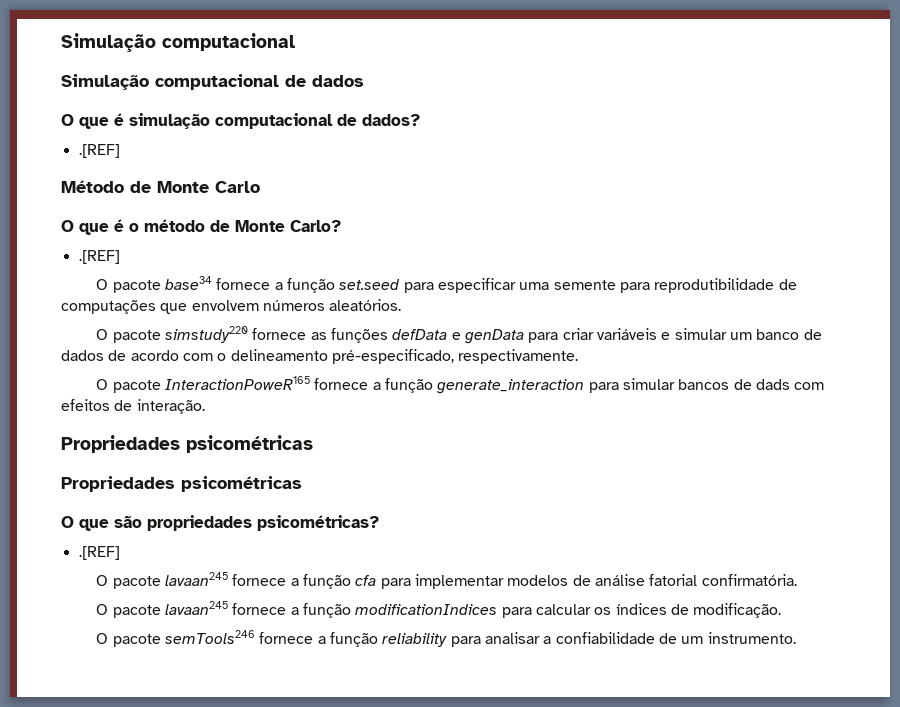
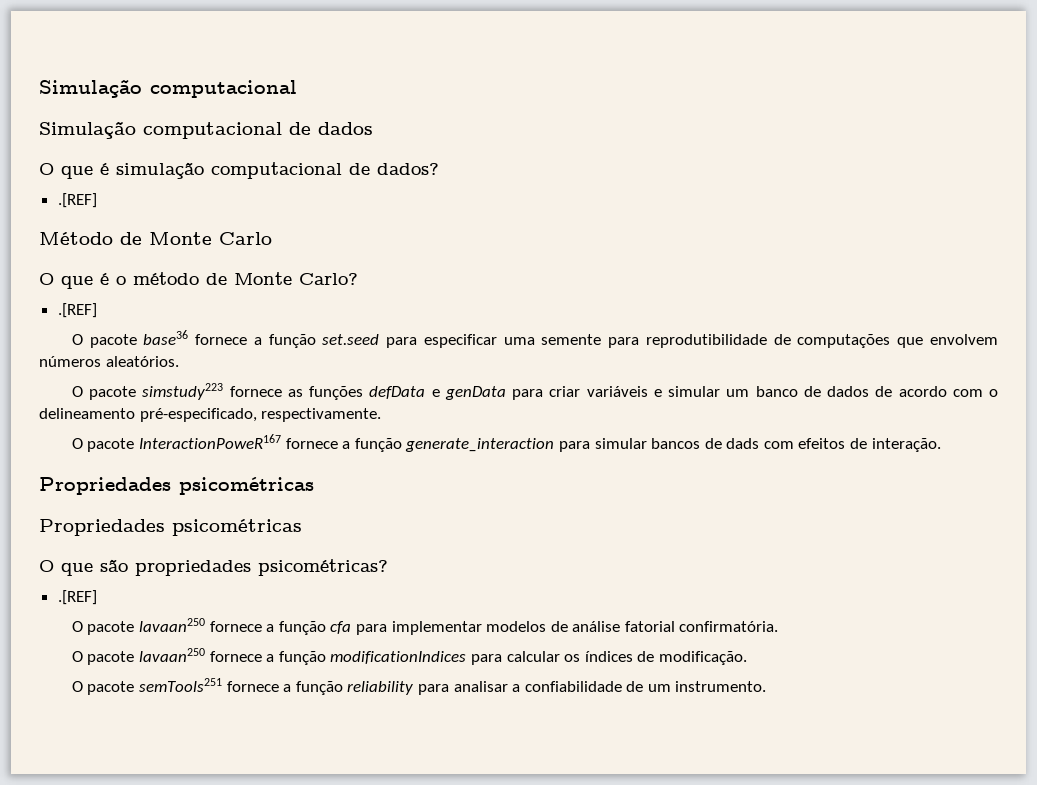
- O pacote base34 fornece a função set.seed para especificar uma semente para reprodutibilidade de computações que envolvem números aleatórios.
+ O pacote base36 fornece a função set.seed para especificar uma semente para reprodutibilidade de computações que envolvem números aleatórios.
- O pacote simstudy220 fornece as funções defData e genData para criar variáveis e simular um banco de dados de acordo com o delineamento pré-especificado, respectivamente.
+ O pacote simstudy223 fornece as funções defData e genData para criar variáveis e simular um banco de dados de acordo com o delineamento pré-especificado, respectivamente.
- O pacote InteractionPoweR165 fornece a função generate_interaction para simular bancos de dads com efeitos de interação.
+ O pacote InteractionPoweR167 fornece a função generate_interaction para simular bancos de dads com efeitos de interação.
- O pacote lavaan245 fornece a função cfa para implementar modelos de análise fatorial confirmatória.
+ O pacote lavaan250 fornece a função cfa para implementar modelos de análise fatorial confirmatória.
- O pacote lavaan245 fornece a função modificationIndices para calcular os índices de modificação.
+ O pacote lavaan250 fornece a função modificationIndices para calcular os índices de modificação.
- O pacote semTools246 fornece a função reliability para analisar a confiabilidade de um instrumento.
+ O pacote semTools251 fornece a função reliability para analisar a confiabilidade de um instrumento.

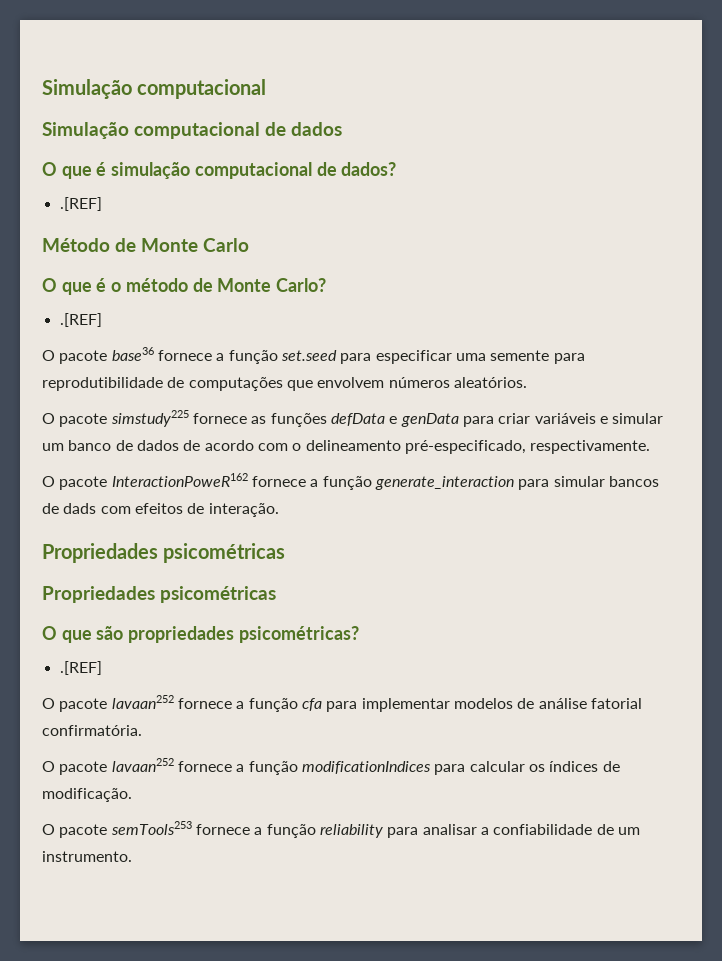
- O pacote simstudy223 fornece as funções defData e genData para criar variáveis e simular um banco de dados de acordo com o delineamento pré-especificado, respectivamente.
+ O pacote simstudy225 fornece as funções defData e genData para criar variáveis e simular um banco de dados de acordo com o delineamento pré-especificado, respectivamente.
- O pacote InteractionPoweR167 fornece a função generate_interaction para simular bancos de dads com efeitos de interação.
+ O pacote InteractionPoweR162 fornece a função generate_interaction para simular bancos de dads com efeitos de interação.
- O pacote lavaan250 fornece a função cfa para implementar modelos de análise fatorial confirmatória.
+ O pacote lavaan252 fornece a função cfa para implementar modelos de análise fatorial confirmatória.
- O pacote lavaan250 fornece a função modificationIndices para calcular os índices de modificação.
+ O pacote lavaan252 fornece a função modificationIndices para calcular os índices de modificação.
- O pacote semTools251 fornece a função reliability para analisar a confiabilidade de um instrumento.
+ O pacote semTools253 fornece a função reliability para analisar a confiabilidade de um instrumento.

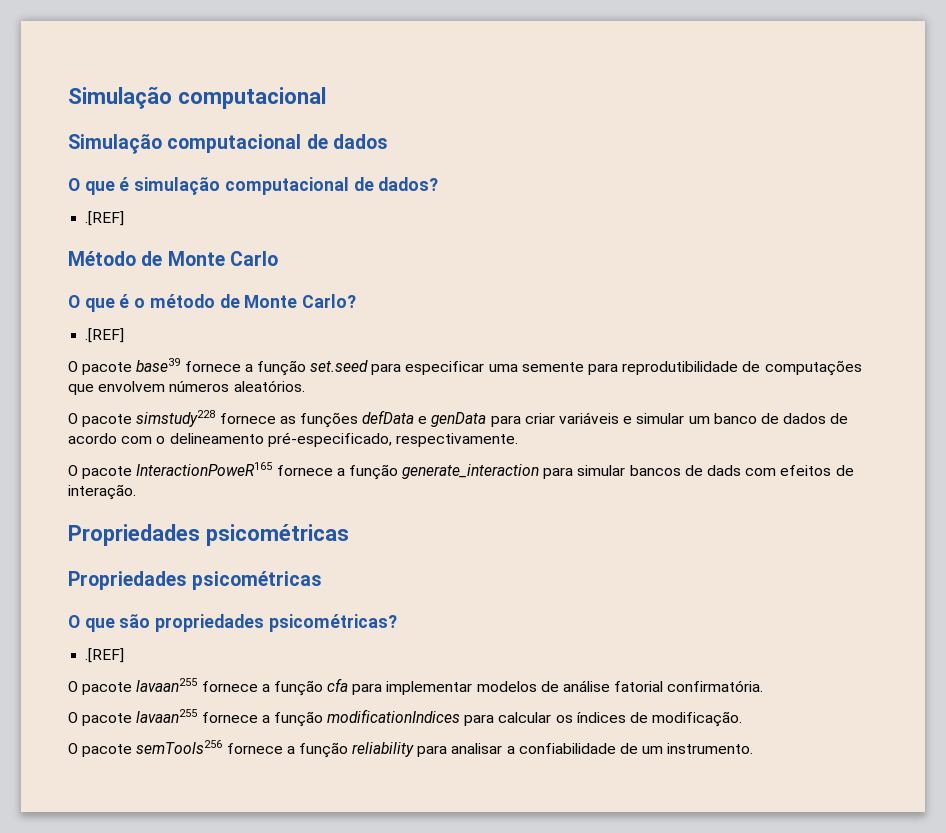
- O pacote base36 fornece a função set.seed para especificar uma semente para reprodutibilidade de computações que envolvem números aleatórios.
+ O pacote base39 fornece a função set.seed para especificar uma semente para reprodutibilidade de computações que envolvem números aleatórios.
- O pacote simstudy225 fornece as funções defData e genData para criar variáveis e simular um banco de dados de acordo com o delineamento pré-especificado, respectivamente.
+ O pacote simstudy228 fornece as funções defData e genData para criar variáveis e simular um banco de dados de acordo com o delineamento pré-especificado, respectivamente.
- O pacote InteractionPoweR162 fornece a função generate_interaction para simular bancos de dads com efeitos de interação.
+ O pacote InteractionPoweR165 fornece a função generate_interaction para simular bancos de dads com efeitos de interação.
- O pacote lavaan252 fornece a função cfa para implementar modelos de análise fatorial confirmatória.
+ O pacote lavaan255 fornece a função cfa para implementar modelos de análise fatorial confirmatória.
- O pacote lavaan252 fornece a função modificationIndices para calcular os índices de modificação.
+ O pacote lavaan255 fornece a função modificationIndices para calcular os índices de modificação.
- O pacote semTools253 fornece a função reliability para analisar a confiabilidade de um instrumento.
+ O pacote semTools256 fornece a função reliability para analisar a confiabilidade de um instrumento.

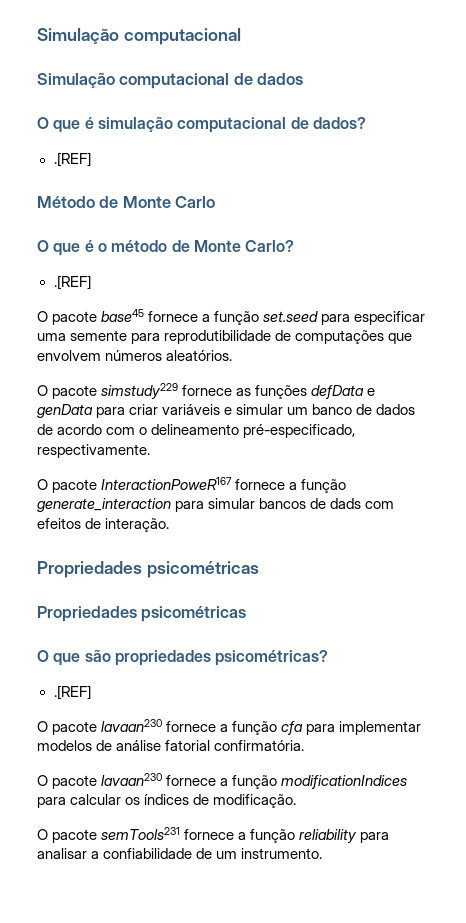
- O pacote base39 fornece a função set.seed para especificar uma semente para reprodutibilidade de computações que envolvem números aleatórios.
+ O pacote base45 fornece a função set.seed para especificar uma semente para reprodutibilidade de computações que envolvem números aleatórios.
- O pacote simstudy228 fornece as funções defData e genData para criar variáveis e simular um banco de dados de acordo com o delineamento pré-especificado, respectivamente.
+ O pacote simstudy229 fornece as funções defData e genData para criar variáveis e simular um banco de dados de acordo com o delineamento pré-especificado, respectivamente.
- O pacote InteractionPoweR165 fornece a função generate_interaction para simular bancos de dads com efeitos de interação.
+ O pacote InteractionPoweR167 fornece a função generate_interaction para simular bancos de dads com efeitos de interação.
- O pacote lavaan255 fornece a função cfa para implementar modelos de análise fatorial confirmatória.
+ O pacote lavaan230 fornece a função cfa para implementar modelos de análise fatorial confirmatória.
- O pacote lavaan255 fornece a função modificationIndices para calcular os índices de modificação.
+ O pacote lavaan230 fornece a função modificationIndices para calcular os índices de modificação.
- O pacote semTools256 fornece a função reliability para analisar a confiabilidade de um instrumento.
+ O pacote semTools231 fornece a função reliability para analisar a confiabilidade de um instrumento.

